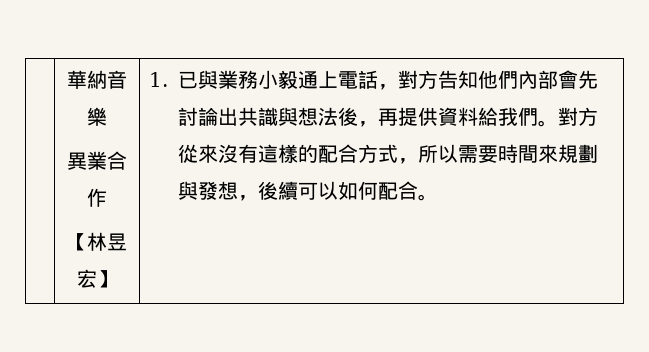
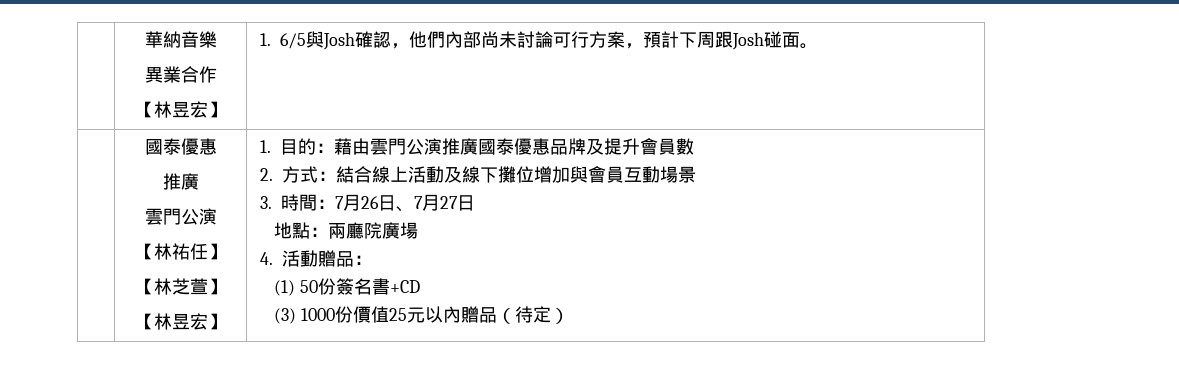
- 1.已與業務小毅通上電話，對方告知他們內部會先討論出共識與想法後，再提供資料給我們。對方從來沒有這樣的配合方式，所以需要時間來規劃與發想，後續可以如何配合。
+ 1. 6/5與Josh確認，他們內部尚未討論可行方案，預計下周跟Josh碰面。
+ | 國泰優惠
+ 推廣
+ 雲門公演
+ 【林祐任】
+ 【林芝萱】
+ 【林昱宏】 | 1.目的：藉由雲門公演推廣國泰優惠品牌及提升會員數
+ 2.方式：結合線上活動及線下攤位增加與會員互動場景
+ 3.時間：7月26日、7月27日
+ 地點：兩廳院廣場
+ 4.活動贈品：
+ (1) 50份簽名書+CD
+ (3) 1000份價值25元以內贈品（待定）

